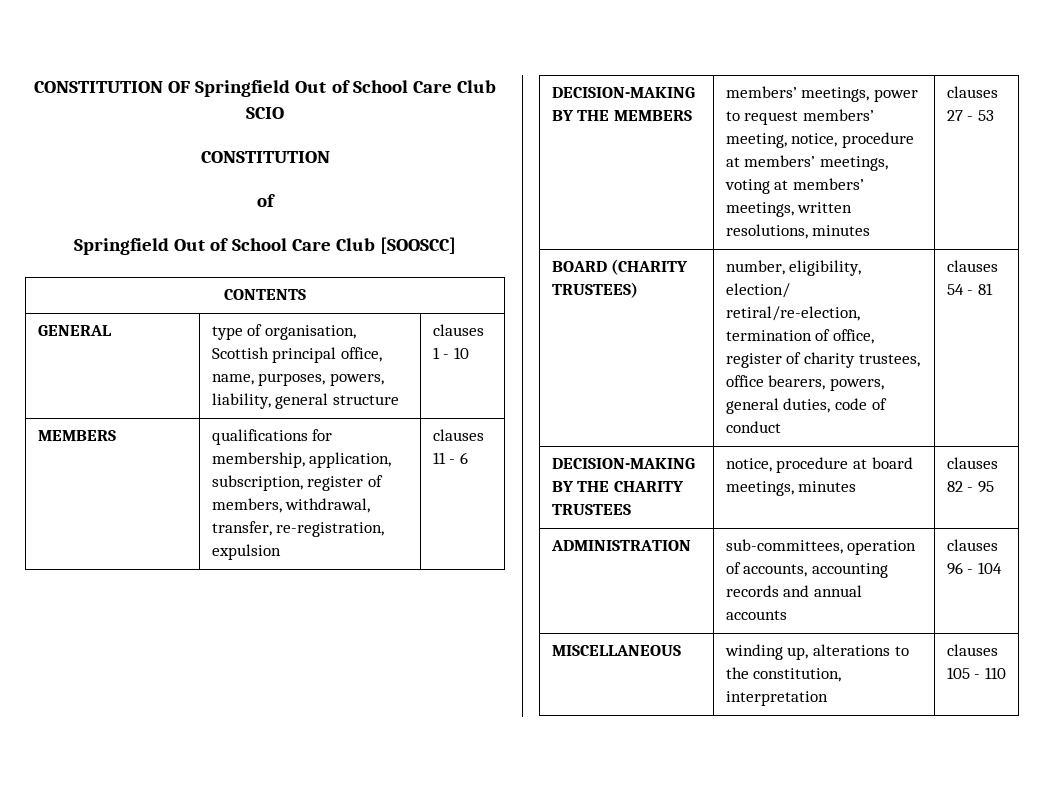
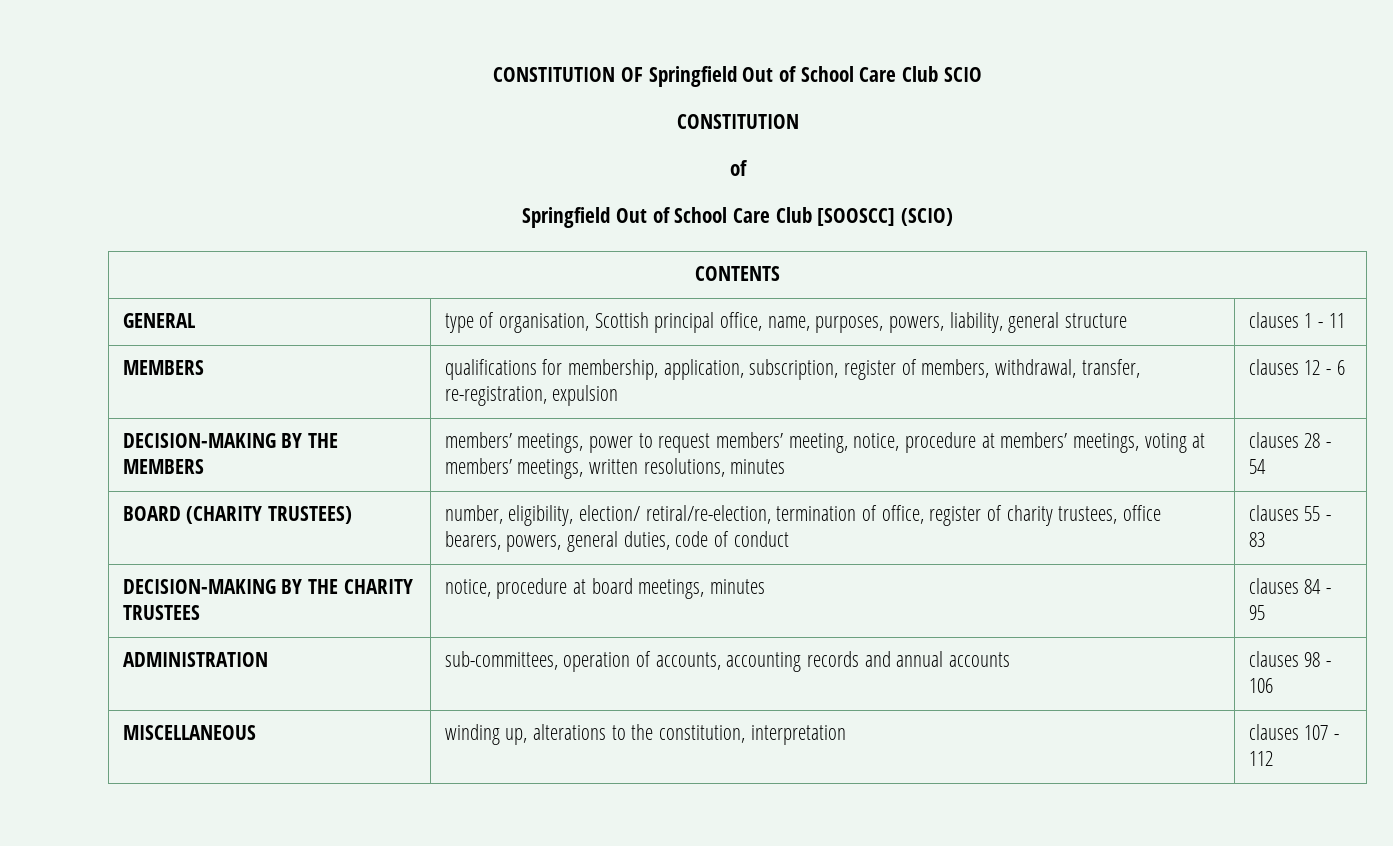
- Springfield Out of School Care Club [SOOSCC]
+ Springfield Out of School Care Club [SOOSCC] (SCIO)
- GENERAL | type of organisation, Scottish principal office, name, purposes, powers, liability, general structure | clauses 1 - 10
+ GENERAL | type of organisation, Scottish principal office, name, purposes, powers, liability, general structure | clauses 1 - 11
- MEMBERS | qualifications for membership, application, subscription, register of members, withdrawal, transfer, re-registration, expulsion | clauses 11 - 6
+ MEMBERS | qualifications for membership, application, subscription, register of members, withdrawal, transfer, re-registration, expulsion | clauses 12 - 6
- DECISION-MAKING BY THE MEMBERS | members’ meetings, power to request members’ meeting, notice, procedure at members’ meetings, voting at members’ meetings, written resolutions, minutes | clauses 27 - 53
+ DECISION-MAKING BY THE MEMBERS | members’ meetings, power to request members’ meeting, notice, procedure at members’ meetings, voting at members’ meetings, written resolutions, minutes | clauses 28 - 54
- BOARD (CHARITY TRUSTEES) | number, eligibility, election/ retiral/re-election, termination of office, register of charity trustees, office bearers, powers, general duties, code of conduct | clauses 54 - 81
+ BOARD (CHARITY TRUSTEES) | number, eligibility, election/ retiral/re-election, termination of office, register of charity trustees, office bearers, powers, general duties, code of conduct | clauses 55 - 83
- DECISION-MAKING BY THE CHARITY TRUSTEES | notice, procedure at board meetings, minutes | clauses 82 - 95
+ DECISION-MAKING BY THE CHARITY TRUSTEES | notice, procedure at board meetings, minutes | clauses 84 - 95
- ADMINISTRATION | sub-committees, operation of accounts, accounting records and annual accounts | clauses 96 - 104
+ ADMINISTRATION | sub-committees, operation of accounts, accounting records and annual accounts | clauses 98 - 106
- MISCELLANEOUS | winding up, alterations to the constitution, interpretation | clauses 105 - 110
+ MISCELLANEOUS | winding up, alterations to the constitution, interpretation | clauses 107 - 112

